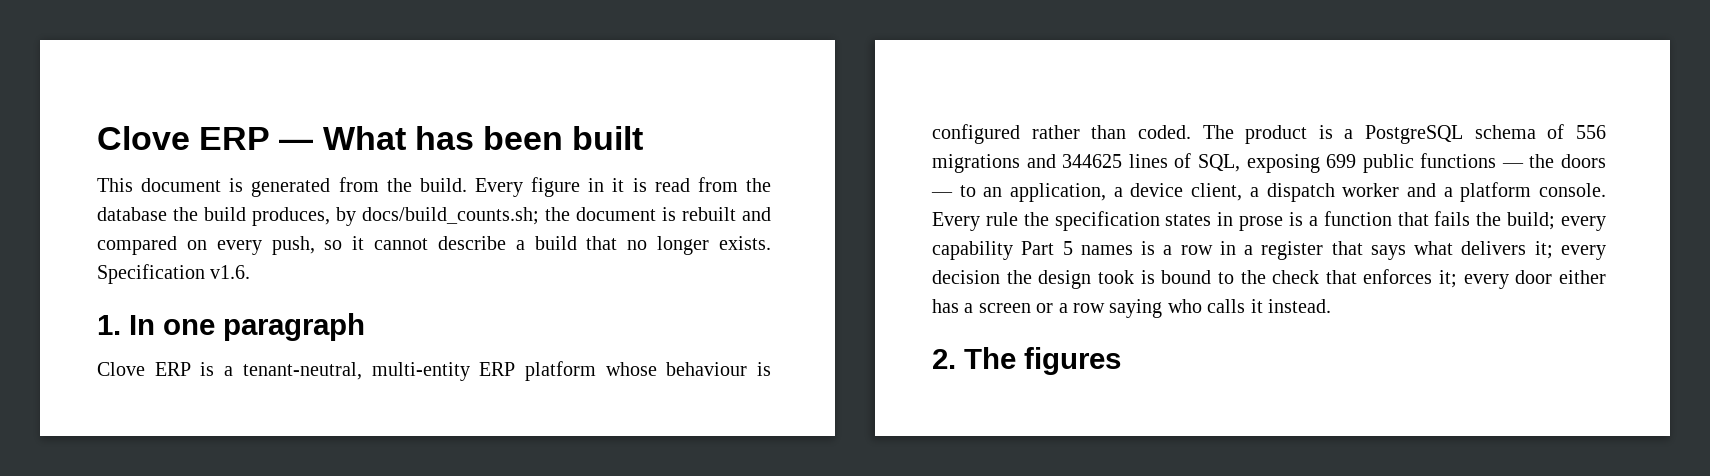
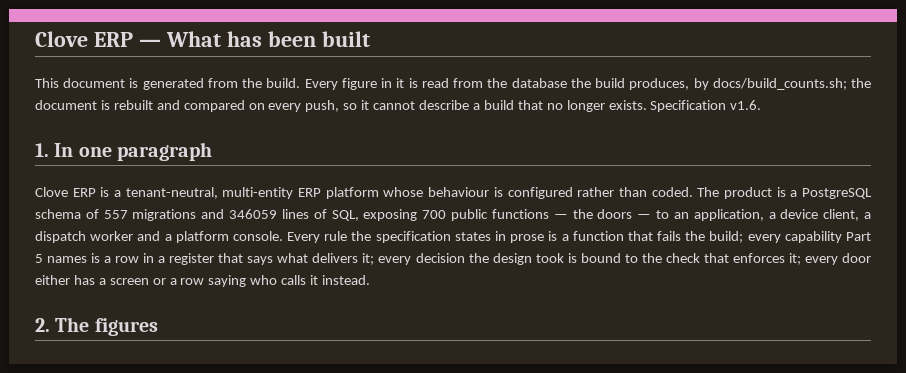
- The product is a PostgreSQL schema of 556 migrations and 344625 lines of SQL, exposing 699 public functions — the doors — to an application, a device client, a dispatch worker and a platform console.
+ The product is a PostgreSQL schema of 557 migrations and 346059 lines of SQL, exposing 700 public functions — the doors — to an application, a device client, a dispatch worker and a platform console.

